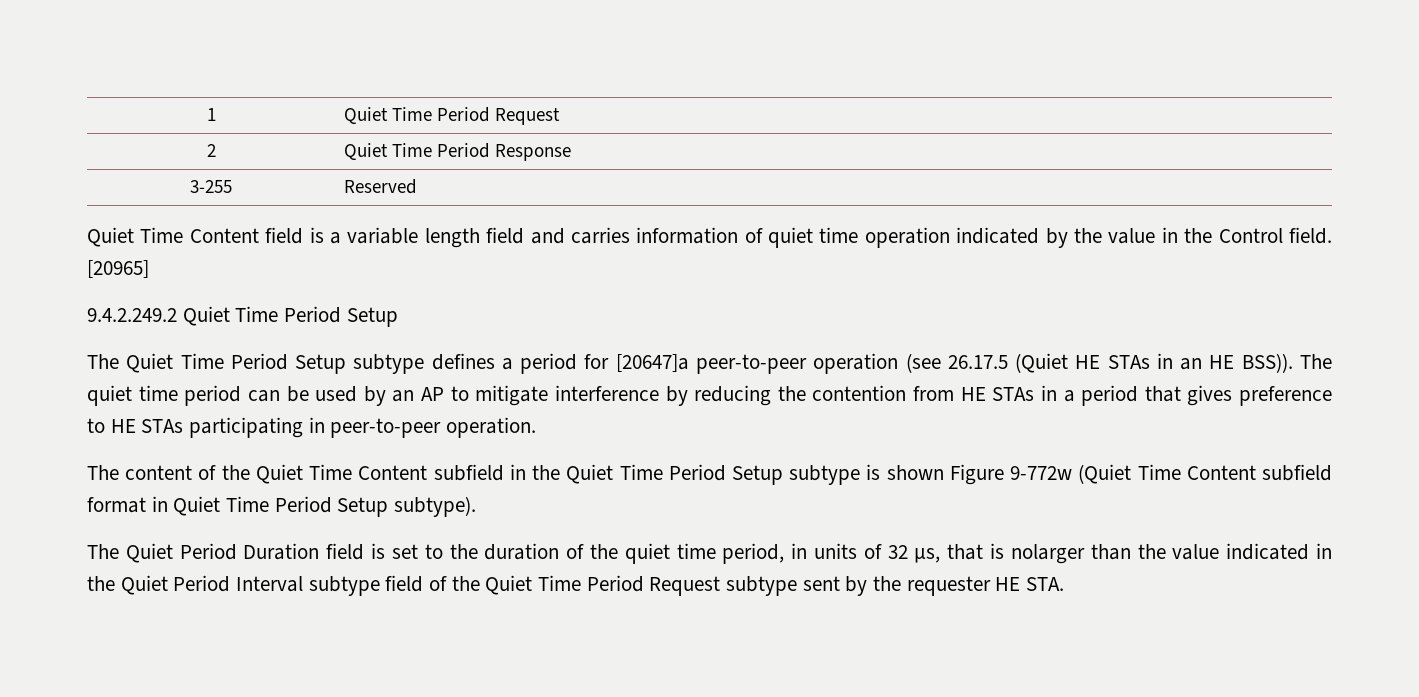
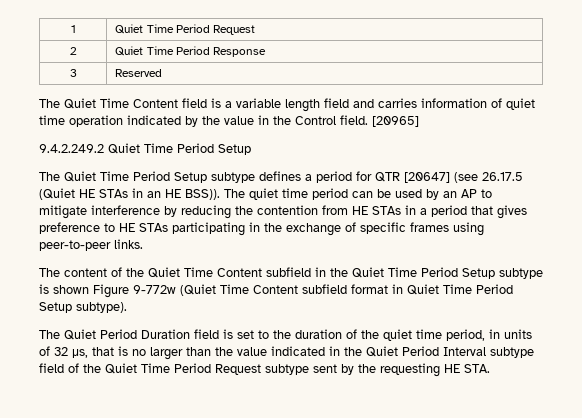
- 3-255 | Reserved
+ 3 | Reserved
- Quiet Time Content field is a variable length field and carries information of quiet time operation indicated by the value in the Control field.
+ The Quiet Time Content field is a variable length field and carries information of quiet time operation indicated by the value in the Control field.
- The Quiet Time Period Setup subtype defines a period for [20647]a peer-to-peer operation (see 26.17.5 (Quiet HE STAs in an HE BSS)).
+ The Quiet Time Period Setup subtype defines a period for QTR [20647] (see 26.17.5 (Quiet HE STAs in an HE BSS)).
- The quiet time period can be used by an AP to mitigate interference by reducing the contention from HE STAs in a period that gives preference to HE STAs participating in peer-to-peer operation.
+ The quiet time period can be used by an AP to mitigate interference by reducing the contention from HE STAs in a period that gives preference to HE STAs participating in the exchange of specific frames using peer-to-peer links.
- The Quiet Period Duration field is set to the duration of the quiet time period, in units of 32 μs, that is nolarger than the value indicated in the Quiet Period Interval subtype field of the Quiet Time Period Request subtype sent by the requester HE STA.
+ The Quiet Period Duration field is set to the duration of the quiet time period, in units of 32 μs, that is no larger than the value indicated in the Quiet Period Interval subtype field of the Quiet Time Period Request subtype sent by the requesting HE STA.

